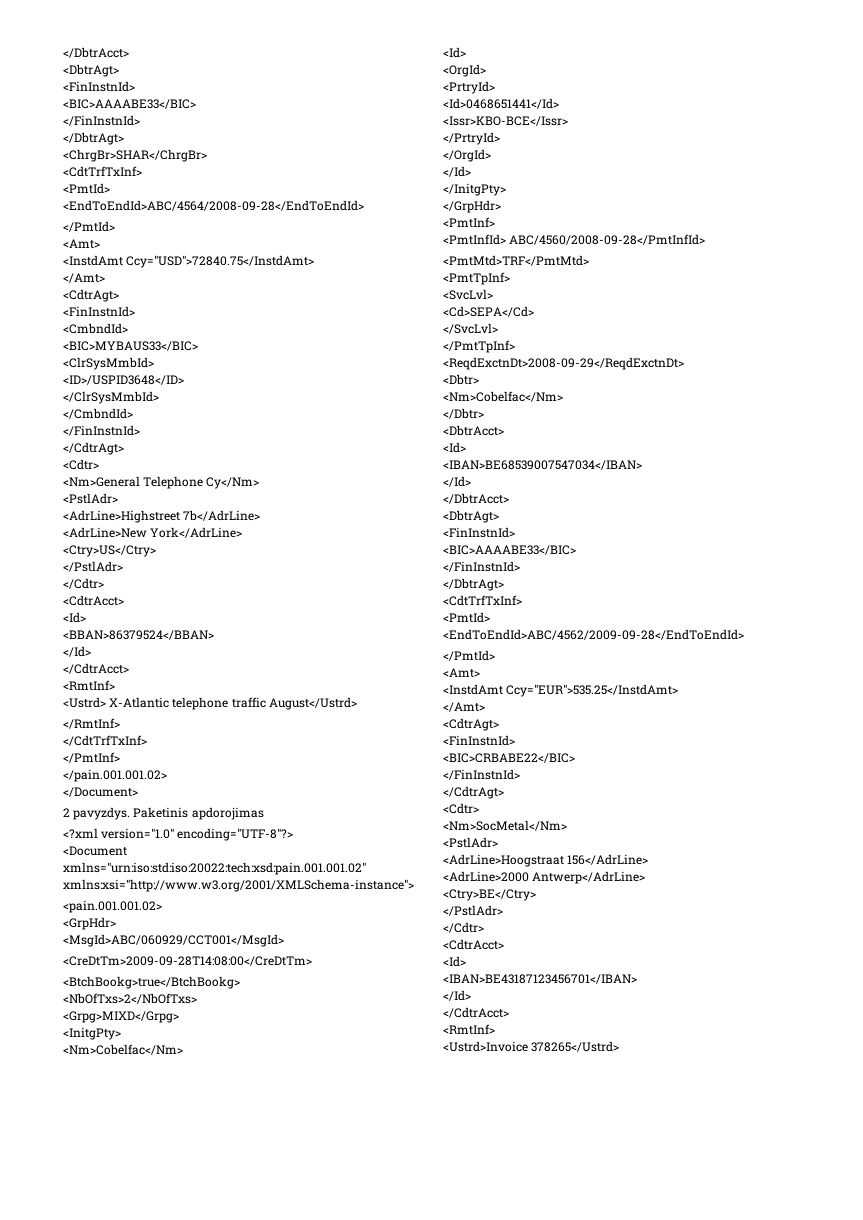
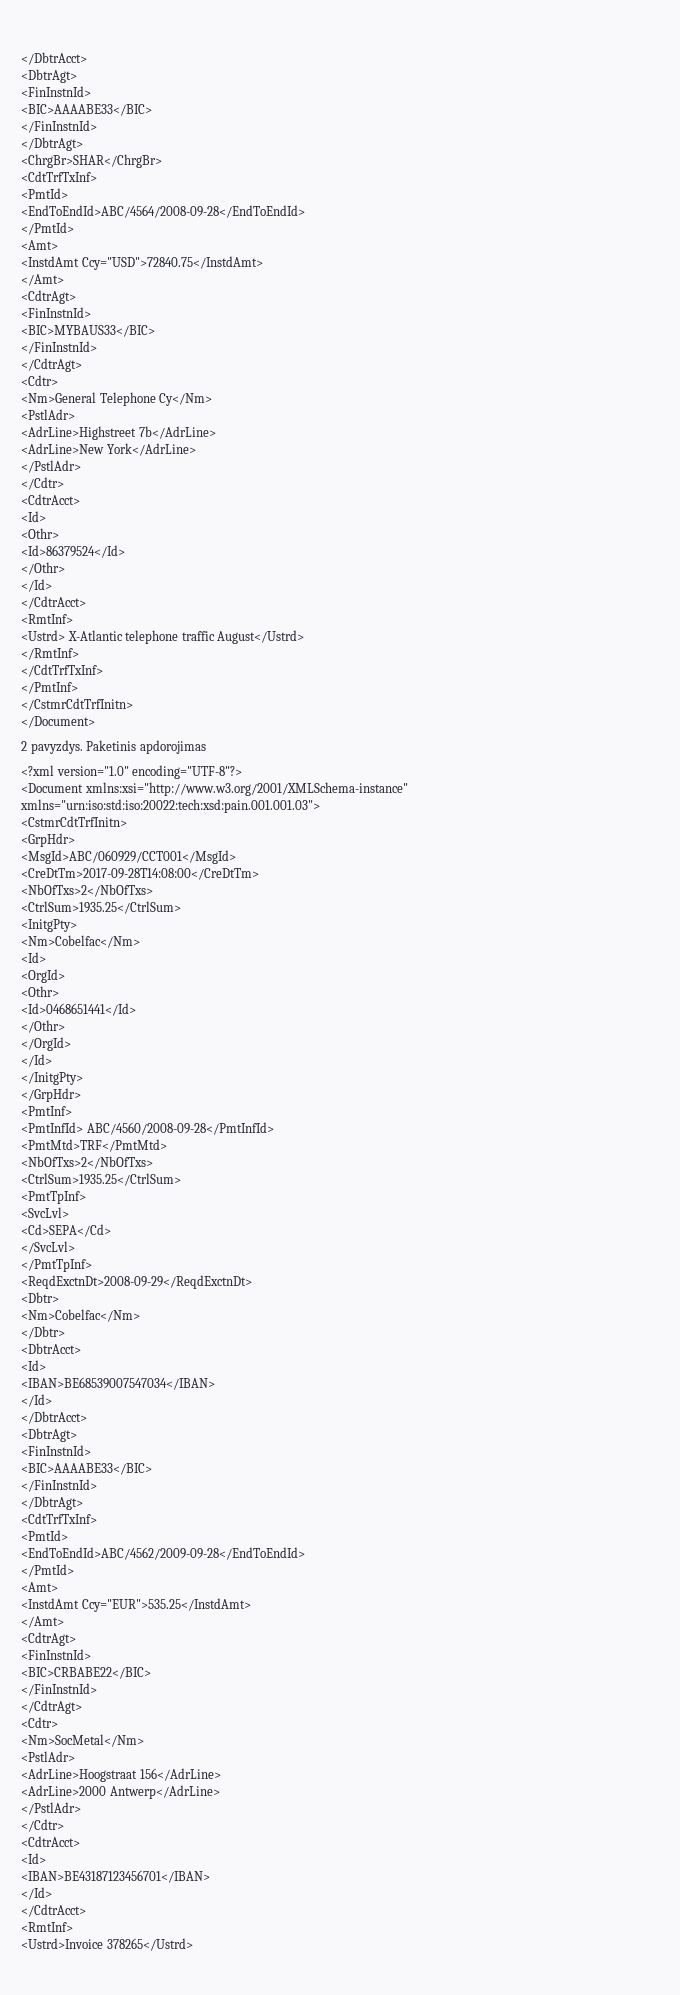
- <CmbndId>
- <ClrSysMmbId>
- <ID>/USPID3648</ID>
- </ClrSysMmbId>
- </CmbndId>
  <AdrLine>New York</AdrLine>
- <Ctry>US</Ctry>
  </PstlAdr>
  </Cdtr>
  <CdtrAcct>
  <Id>
- <BBAN>86379524</BBAN>
+ <Othr>
+ <Id>86379524</Id>
+ </Othr>
- </pain.001.001.02>
+ </CstmrCdtTrfInitn>
- <Document xmlns="urn:iso:std:iso:20022:tech:xsd:pain.001.001.02" xmlns:xsi="http://www.w3.org/2001/XMLSchema-instance">
- <pain.001.001.02>
+ <Document xmlns:xsi="http://www.w3.org/2001/XMLSchema-instance" xmlns="urn:iso:std:iso:20022:tech:xsd:pain.001.001.03">
+ <CstmrCdtTrfInitn>
- <CreDtTm>2009-09-28T14:08:00</CreDtTm>
- <BtchBookg>true</BtchBookg>
+ <CreDtTm>2017-09-28T14:08:00</CreDtTm>
  <NbOfTxs>2</NbOfTxs>
- <Grpg>MIXD</Grpg>
+ <CtrlSum>1935.25</CtrlSum>
  <OrgId>
- <PrtryId>
+ <Othr>
  <Id>0468651441</Id>
- <Issr>KBO-BCE</Issr>
- </PrtryId>
+ </Othr>
  <PmtMtd>TRF</PmtMtd>
+ <NbOfTxs>2</NbOfTxs>
+ <CtrlSum>1935.25</CtrlSum>
- <Ctry>BE</Ctry>

